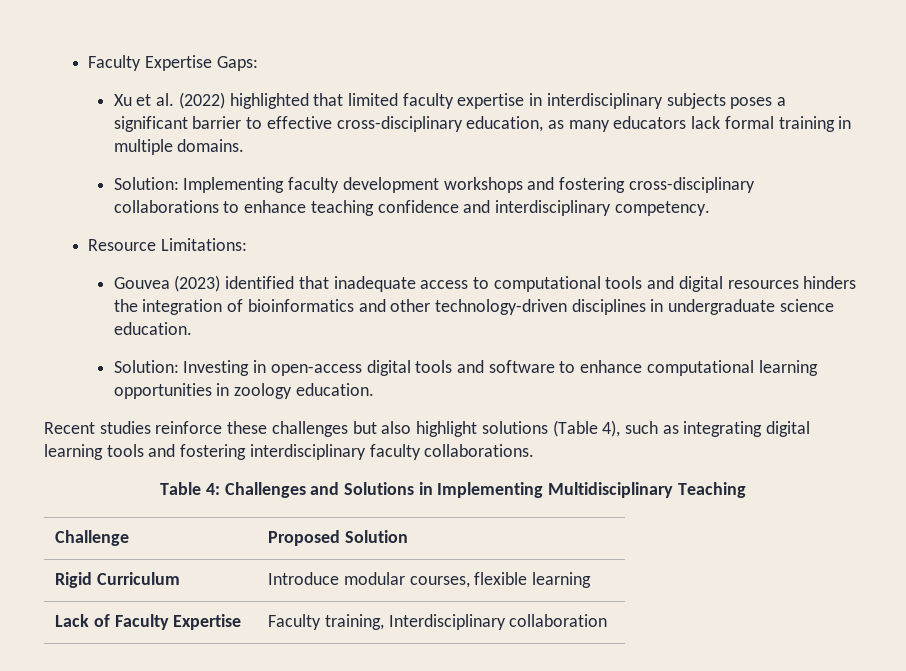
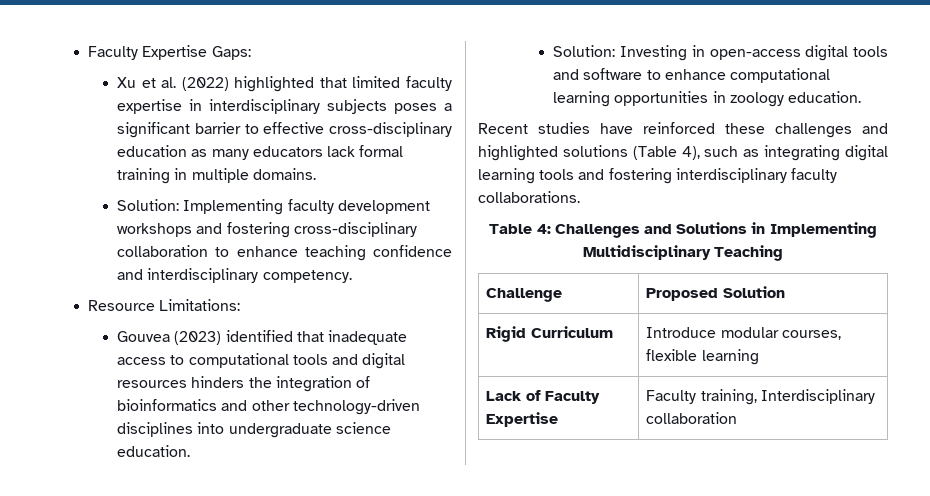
- Xu et al. (2022) highlighted that limited faculty expertise in interdisciplinary subjects poses a significant barrier to effective cross-disciplinary education, as many educators lack formal training in multiple domains.
+ Xu et al. (2022) highlighted that limited faculty expertise in interdisciplinary subjects poses a significant barrier to effective cross-disciplinary education as many educators lack formal training in multiple domains.
- Solution: Implementing faculty development workshops and fostering cross-disciplinary collaborations to enhance teaching confidence and interdisciplinary competency.
+ Solution: Implementing faculty development workshops and fostering cross-disciplinary collaboration to enhance teaching confidence and interdisciplinary competency.
- Gouvea (2023) identified that inadequate access to computational tools and digital resources hinders the integration of bioinformatics and other technology-driven disciplines in undergraduate science education.
+ Gouvea (2023) identified that inadequate access to computational tools and digital resources hinders the integration of bioinformatics and other technology-driven disciplines into undergraduate science education.
- Recent studies reinforce these challenges but also highlight solutions (Table 4), such as integrating digital learning tools and fostering interdisciplinary faculty collaborations.
+ Recent studies have reinforced these challenges and highlighted solutions (Table 4), such as integrating digital learning tools and fostering interdisciplinary faculty collaborations.

